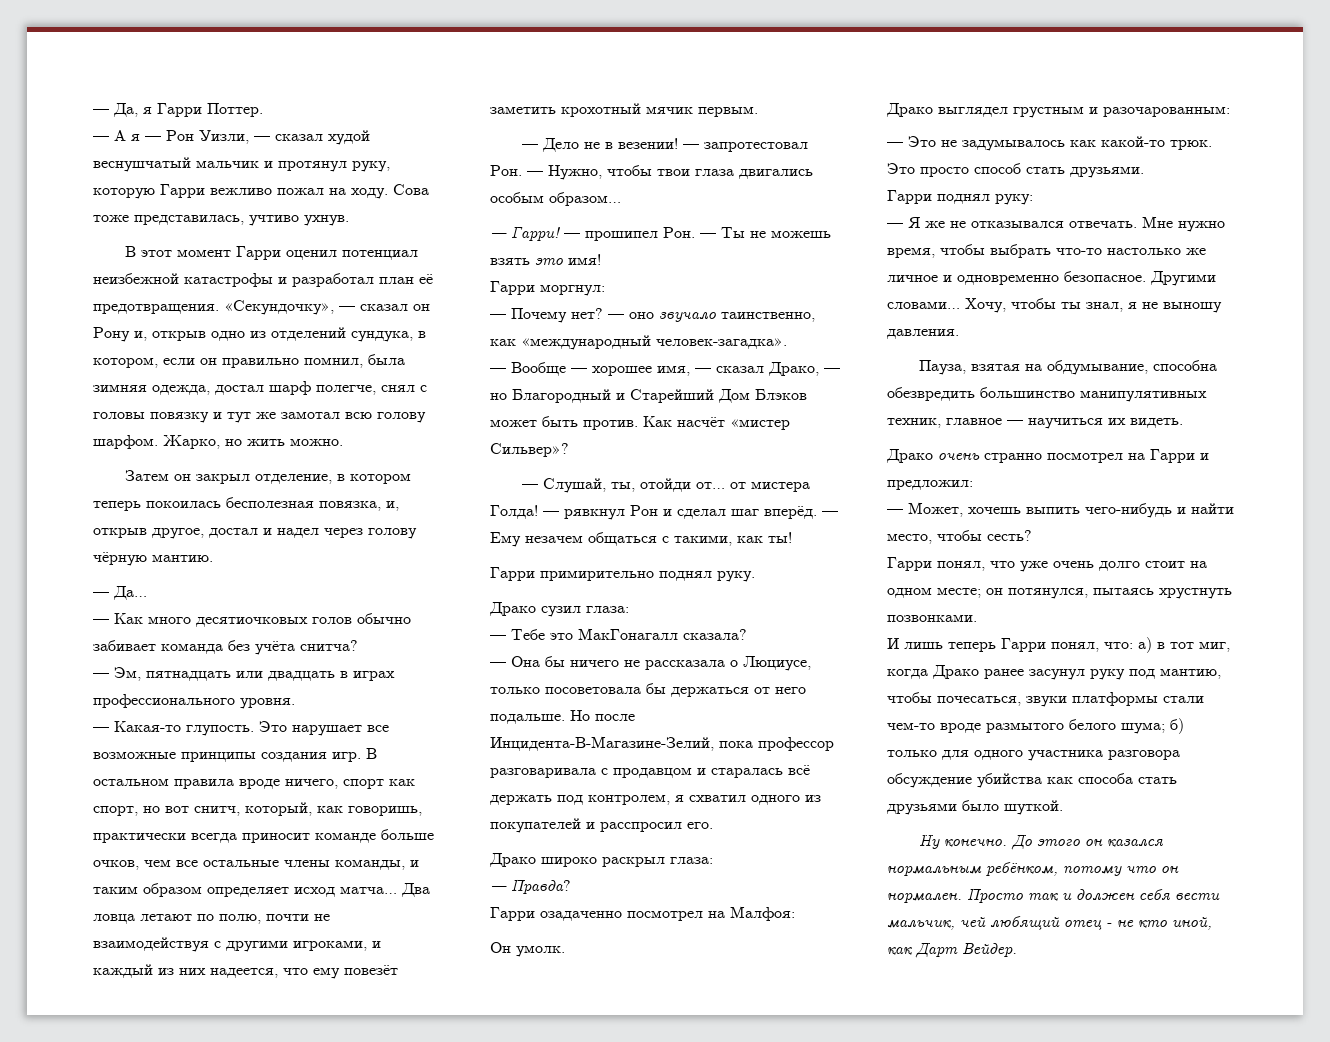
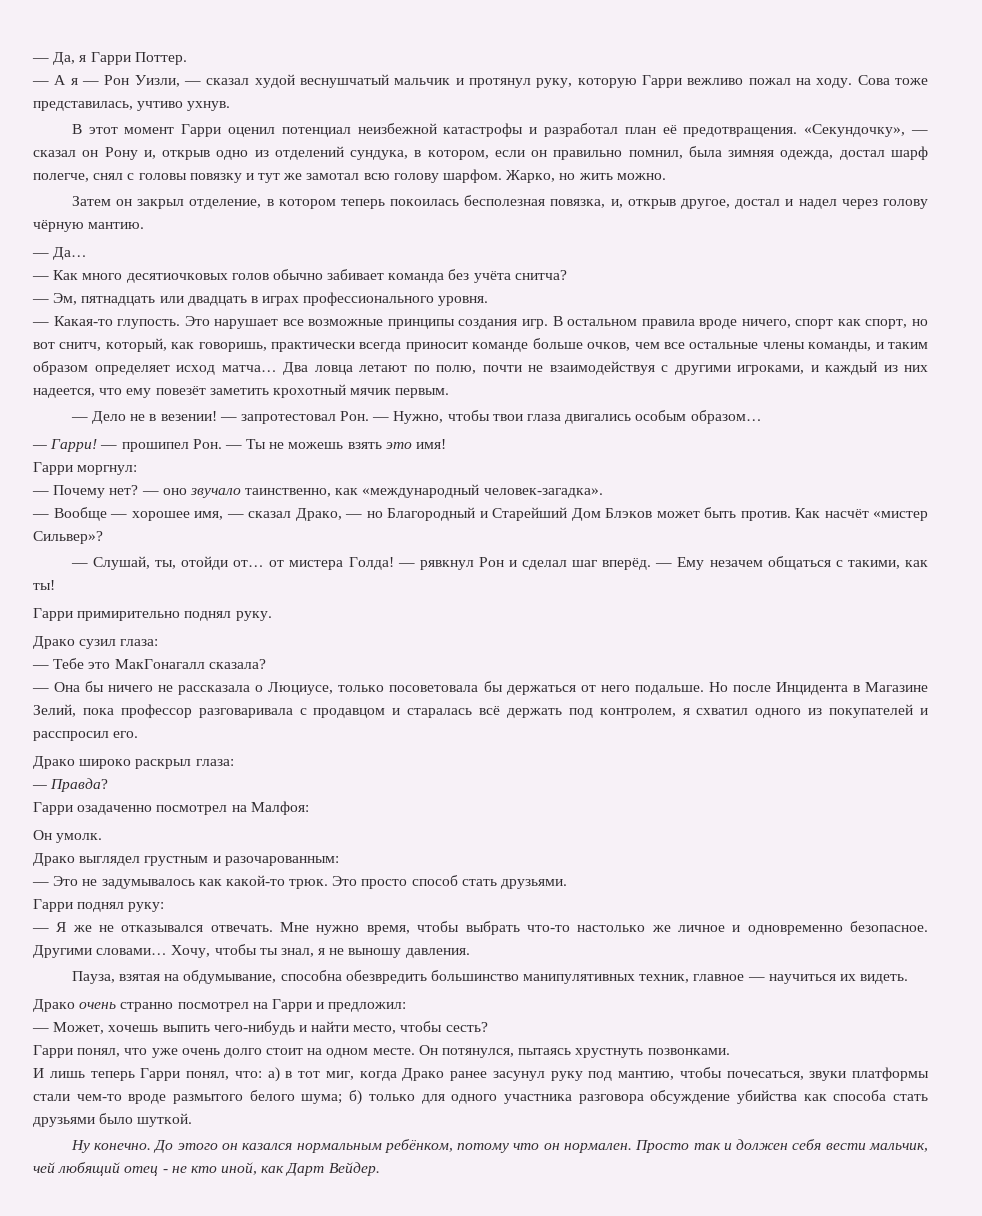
- Но после Инцидента-В-Магазине-Зелий, пока профессор разговаривала с продавцом и старалась всё держать под контролем, я схватил одного из покупателей и расспросил его.
+ Но после Инцидента в Магазине Зелий, пока профессор разговаривала с продавцом и старалась всё держать под контролем, я схватил одного из покупателей и расспросил его.
- Гарри понял, что уже очень долго стоит на одном месте; он потянулся, пытаясь хрустнуть позвонками.
+ Гарри понял, что уже очень долго стоит на одном месте. Он потянулся, пытаясь хрустнуть позвонками.

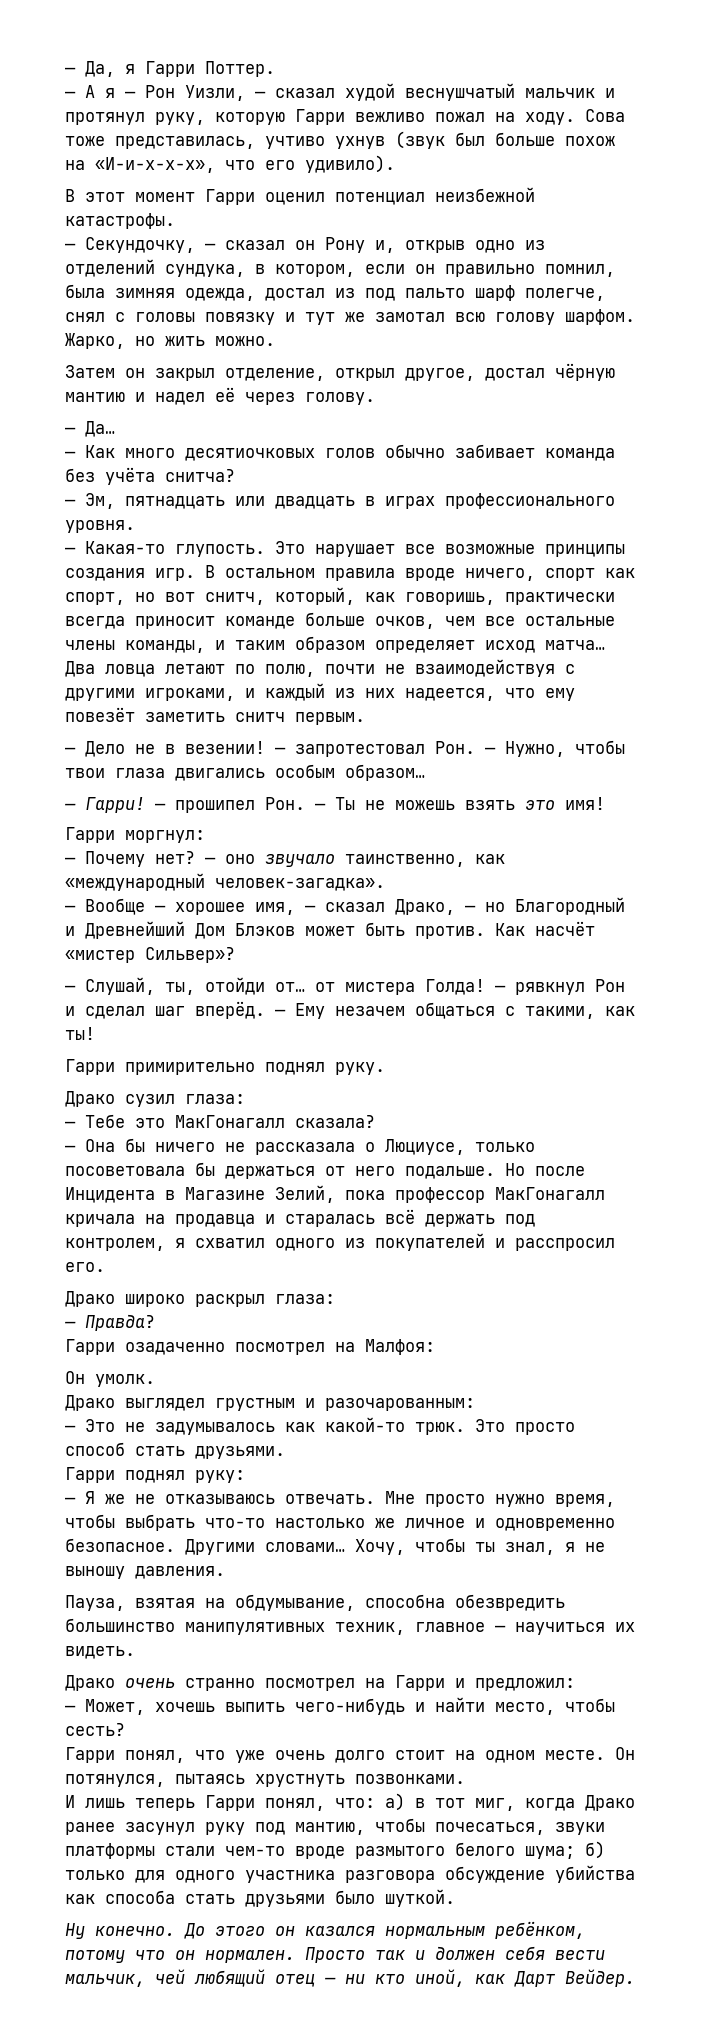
- Сова тоже представилась, учтиво ухнув.
+ Сова тоже представилась, учтиво ухнув (звук был больше похож на «И-и-х-х-х», что его удивило).
- В этот момент Гарри оценил потенциал неизбежной катастрофы и разработал план её предотвращения. «Секундочку», — сказал он Рону и, открыв одно из отделений сундука, в котором, если он правильно помнил, была зимняя одежда, достал шарф полегче, снял с головы повязку и тут же замотал всю голову шарфом.
+ В этот момент Гарри оценил потенциал неизбежной катастрофы.
+ — Секундочку, — сказал он Рону и, открыв одно из отделений сундука, в котором, если он правильно помнил, была зимняя одежда, достал из под пальто шарф полегче, снял с головы повязку и тут же замотал всю голову шарфом.
- Затем он закрыл отделение, в котором теперь покоилась бесполезная повязка, и, открыв другое, достал и надел через голову чёрную мантию.
+ Затем он закрыл отделение, открыл другое, достал чёрную мантию и надел её через голову.
- Два ловца летают по полю, почти не взаимодействуя с другими игроками, и каждый из них надеется, что ему повезёт заметить крохотный мячик первым.
+ Два ловца летают по полю, почти не взаимодействуя с другими игроками, и каждый из них надеется, что ему повезёт заметить снитч первым.
- — Вообще — хорошее имя, — сказал Драко, — но Благородный и Старейший Дом Блэков может быть против.
+ — Вообще — хорошее имя, — сказал Драко, — но Благородный и Древнейший Дом Блэков может быть против.
- Но после Инцидента в Магазине Зелий, пока профессор разговаривала с продавцом и старалась всё держать под контролем, я схватил одного из покупателей и расспросил его.
+ Но после Инцидента в Магазине Зелий, пока профессор МакГонагалл кричала на продавца и старалась всё держать под контролем, я схватил одного из покупателей и расспросил его.
- — Я же не отказывался отвечать.
+ — Я же не отказываюсь отвечать.
- Мне нужно время, чтобы выбрать что-то настолько же личное и одновременно безопасное.
+ Мне просто нужно время, чтобы выбрать что-то настолько же личное и одновременно безопасное.
- Просто так и должен себя вести мальчик, чей любящий отец - не кто иной, как Дарт Вейдер.
+ Просто так и должен себя вести мальчик, чей любящий отец — ни кто иной, как Дарт Вейдер.

